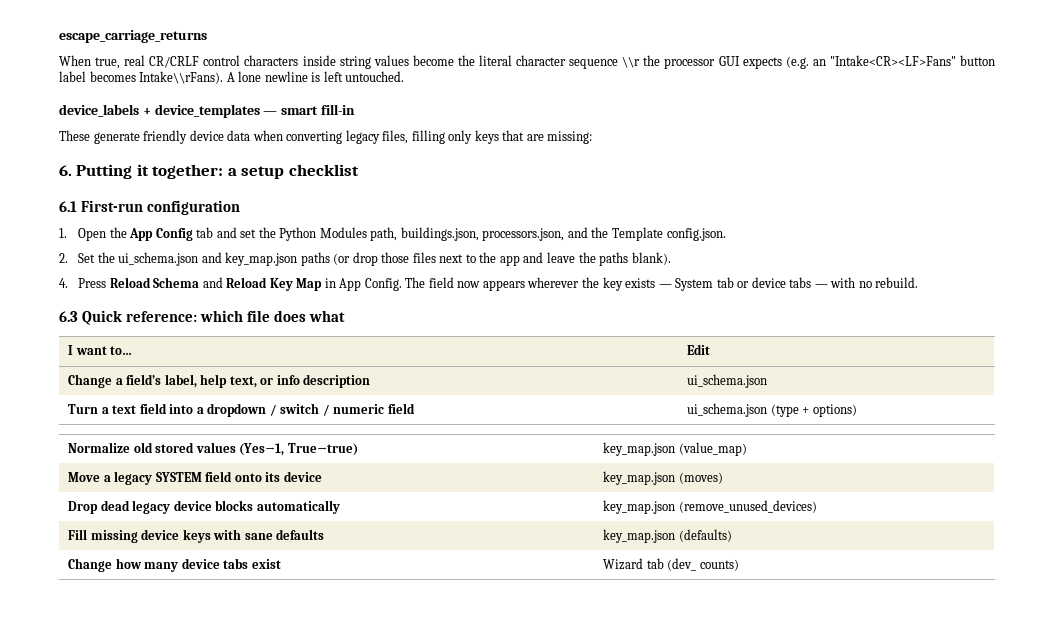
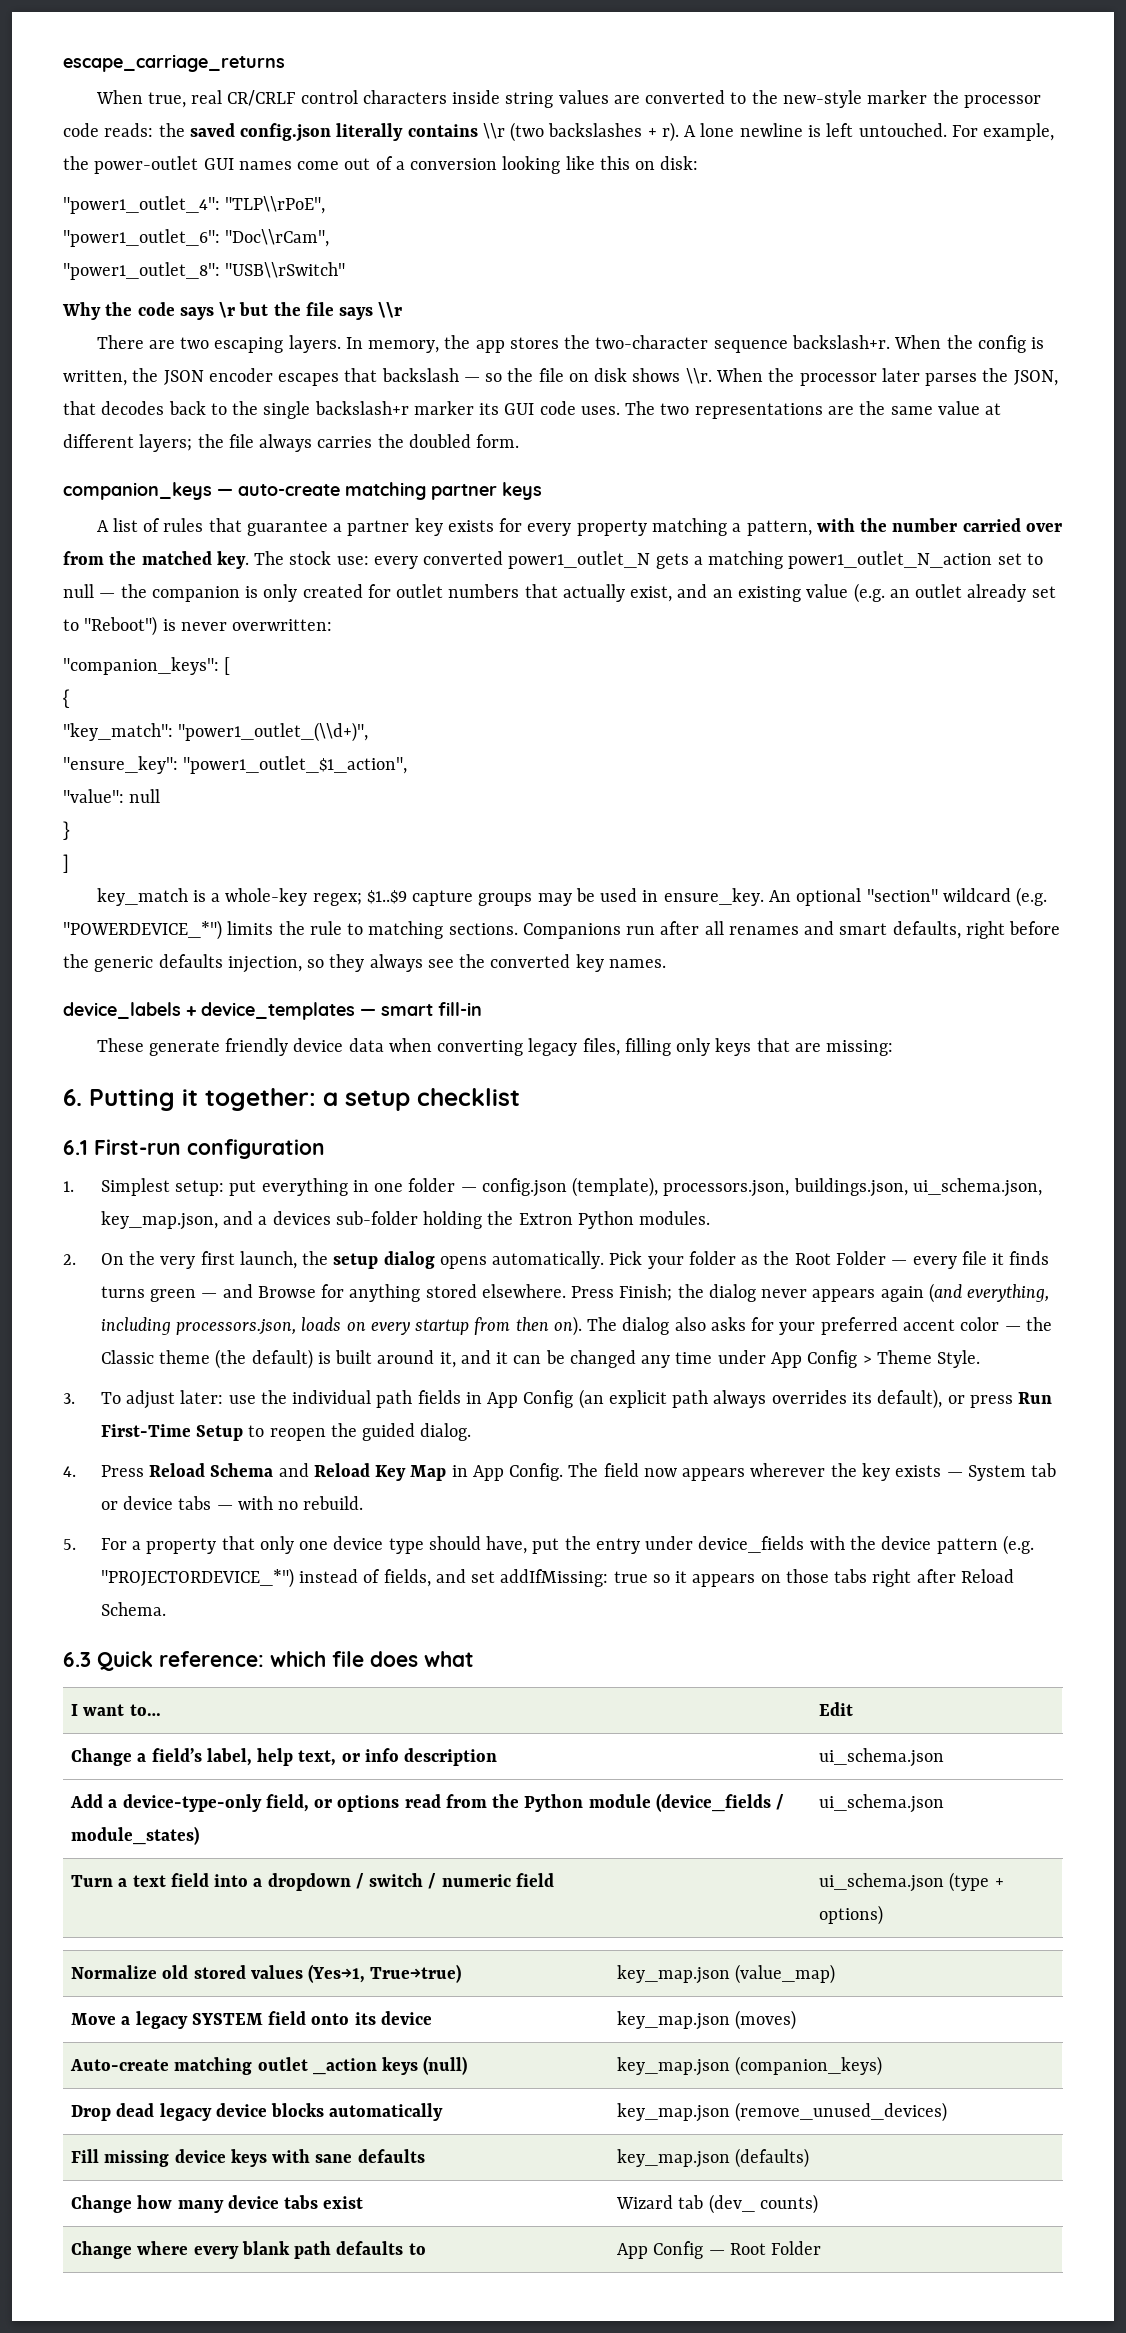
- When true, real CR/CRLF control characters inside string values become the literal character sequence \\r the processor GUI expects (e.g. an "Intake<CR><LF>Fans" button label becomes Intake\\rFans).
+ When true, real CR/CRLF control characters inside string values are converted to the new-style marker the processor code reads: the saved config.json literally contains \\r (two backslashes + r).
+ For example, the power-outlet GUI names come out of a conversion looking like this on disk:
+ "power1_outlet_4": "TLP\\rPoE",
+ "power1_outlet_6": "Doc\\rCam",
+ "power1_outlet_8": "USB\\rSwitch"
+ Why the code says \r but the file says \\r
+ There are two escaping layers. In memory, the app stores the two-character sequence backslash+r. When the config is written, the JSON encoder escapes that backslash — so the file on disk shows \\r. When the processor later parses the JSON, that decodes back to the single backslash+r marker its GUI code uses. The two representations are the same value at different layers; the file always carries the doubled form.
+ companion_keys — auto-create matching partner keys
+ A list of rules that guarantee a partner key exists for every property matching a pattern, with the number carried over from the matched key. The stock use: every converted power1_outlet_N gets a matching power1_outlet_N_action set to null — the companion is only created for outlet numbers that actually exist, and an existing value (e.g. an outlet already set to "Reboot") is never overwritten:
+ "companion_keys": [
+ {
+ "key_match": "power1_outlet_(\\d+)",
+ "ensure_key": "power1_outlet_$1_action",
+ "value": null
+ }
+ ]
+ key_match is a whole-key regex; $1..$9 capture groups may be used in ensure_key. An optional "section" wildcard (e.g. "POWERDEVICE_*") limits the rule to matching sections. Companions run after all renames and smart defaults, right before the generic defaults injection, so they always see the converted key names.
- 1. Open the App Config tab and set the Python Modules path, buildings.json, processors.json, and the Template config.json.
- 2. Set the ui_schema.json and key_map.json paths (or drop those files next to the app and leave the paths blank).
+ 1. Simplest setup: put everything in one folder — config.json (template), processors.json, buildings.json, ui_schema.json, key_map.json, and a devices sub-folder holding the Extron Python modules.
+ 2. On the very first launch, the setup dialog opens automatically. Pick your folder as the Root Folder — every file it finds turns green — and Browse for anything stored elsewhere. Press Finish; the dialog never appears again (and everything, including processors.json, loads on every startup from then on). The dialog also asks for your preferred accent color — the Classic theme (the default) is built around it, and it can be changed any time under App Config > Theme Style.
+ 3. To adjust later: use the individual path fields in App Config (an explicit path always overrides its default), or press Run First-Time Setup to reopen the guided dialog.
+ 5. For a property that only one device type should have, put the entry under device_fields with the device pattern (e.g. "PROJECTORDEVICE_*") instead of fields, and set addIfMissing: true so it appears on those tabs right after Reload Schema.
+ Add a device-type-only field, or options read from the Python module (device_fields / module_states) | ui_schema.json
+ Auto-create matching outlet _action keys (null) | key_map.json (companion_keys)
+ Change where every blank path defaults to | App Config — Root Folder

